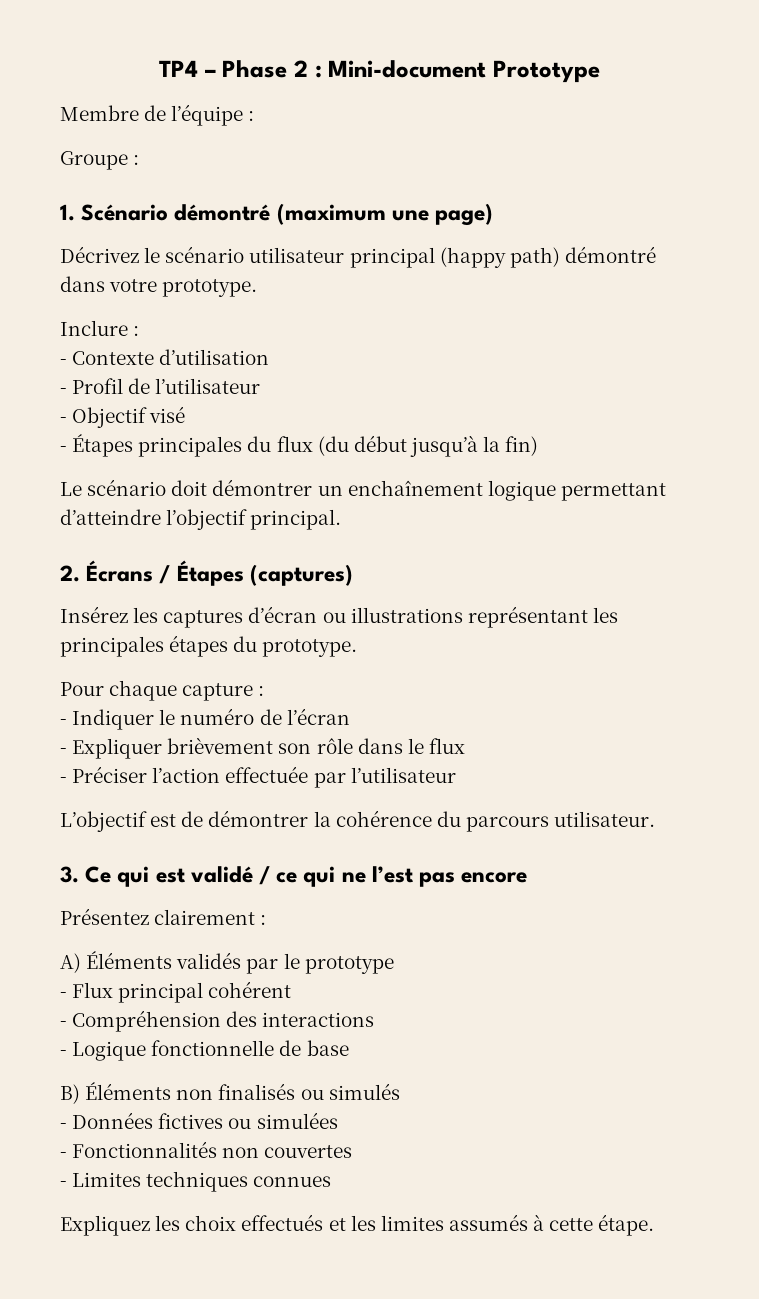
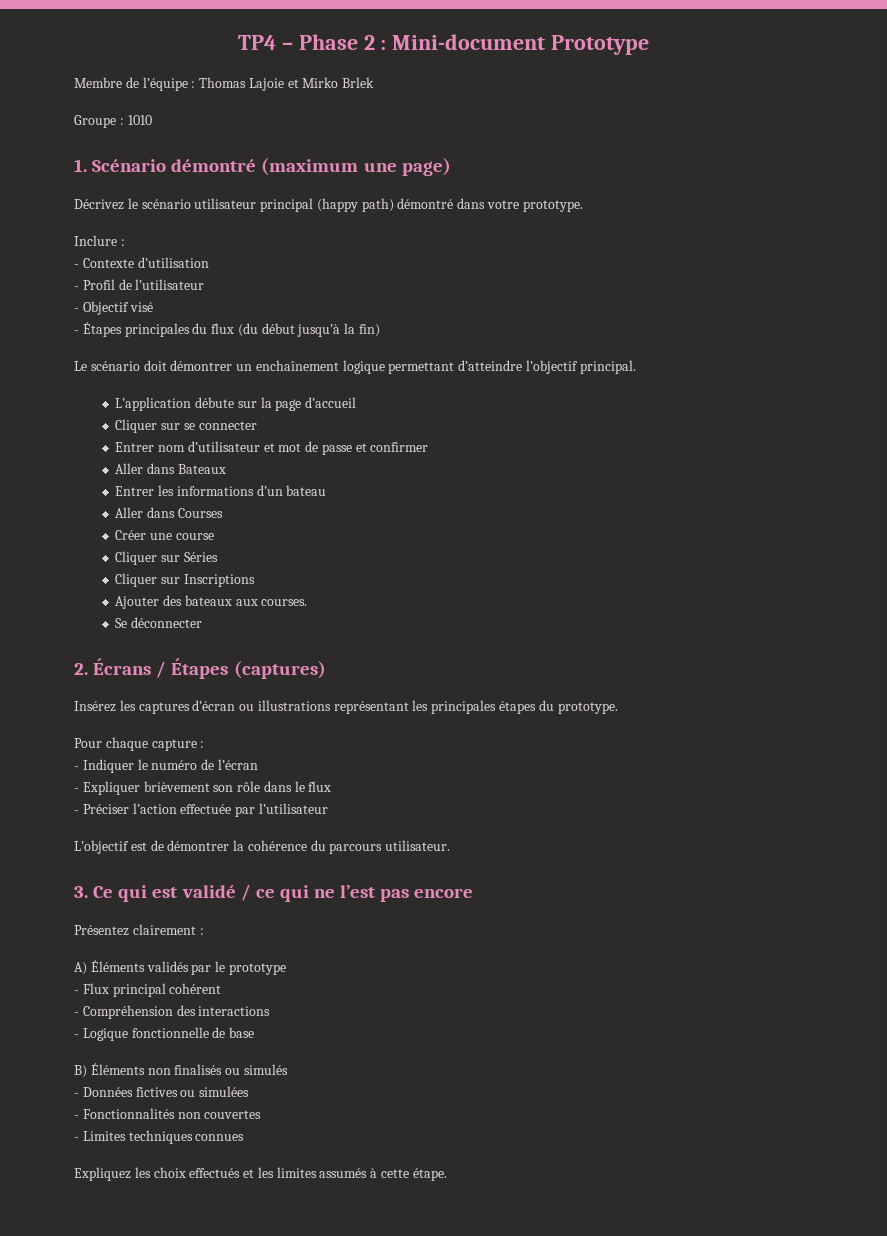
- Membre de l’équipe :
+ Membre de l’équipe : Thomas Lajoie et Mirko Brlek
- Groupe :
+ Groupe : 1010
+ L’application débute sur la page d’accueil
+ Cliquer sur se connecter
+ Entrer nom d’utilisateur et mot de passe et confirmer
+ Aller dans Bateaux
+ Entrer les informations d’un bateau
+ Aller dans Courses
+ Créer une course
+ Cliquer sur Séries
+ Cliquer sur Inscriptions
+ Ajouter des bateaux aux courses.
+ Se déconnecter

